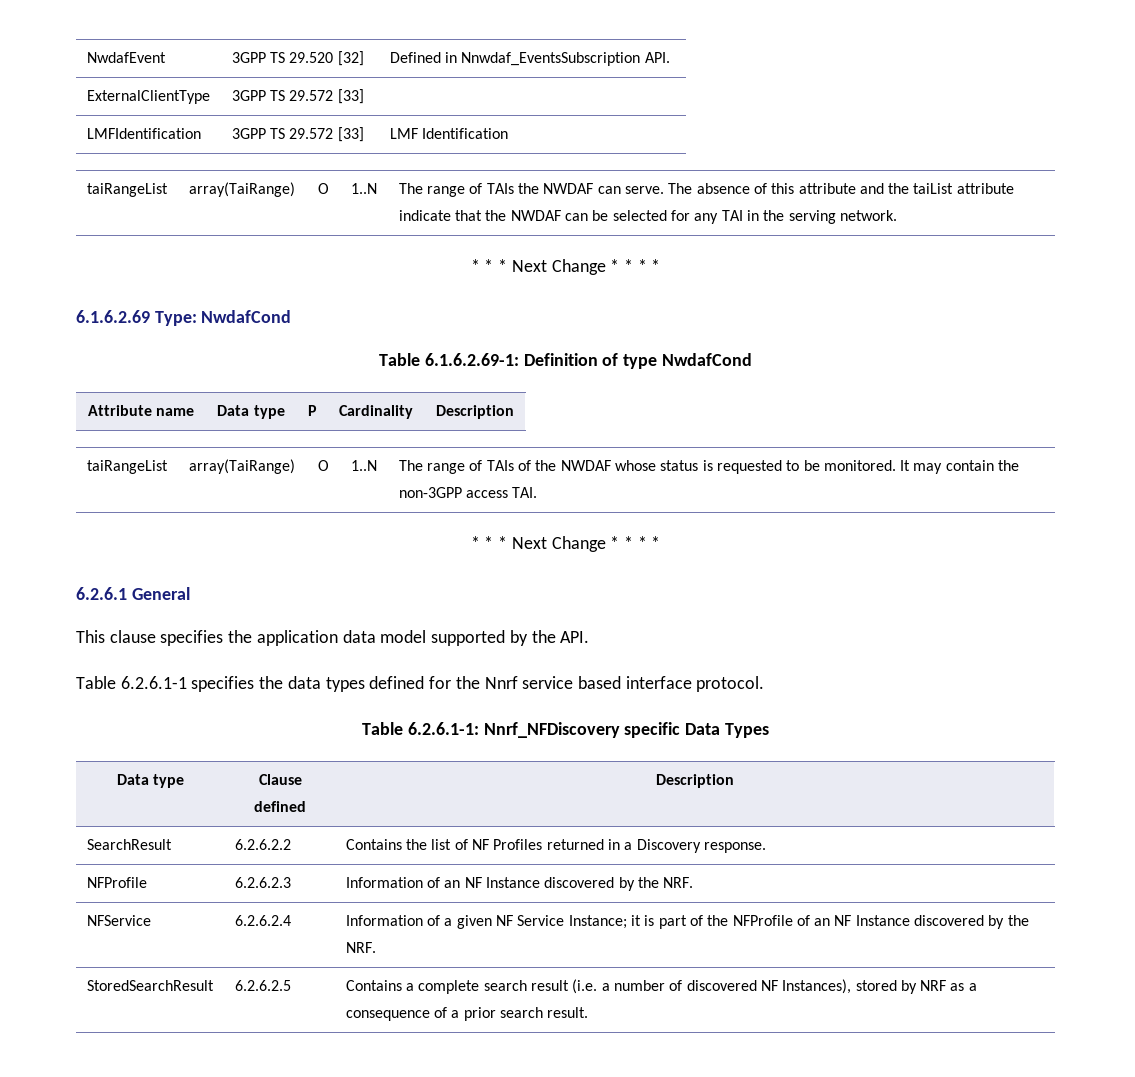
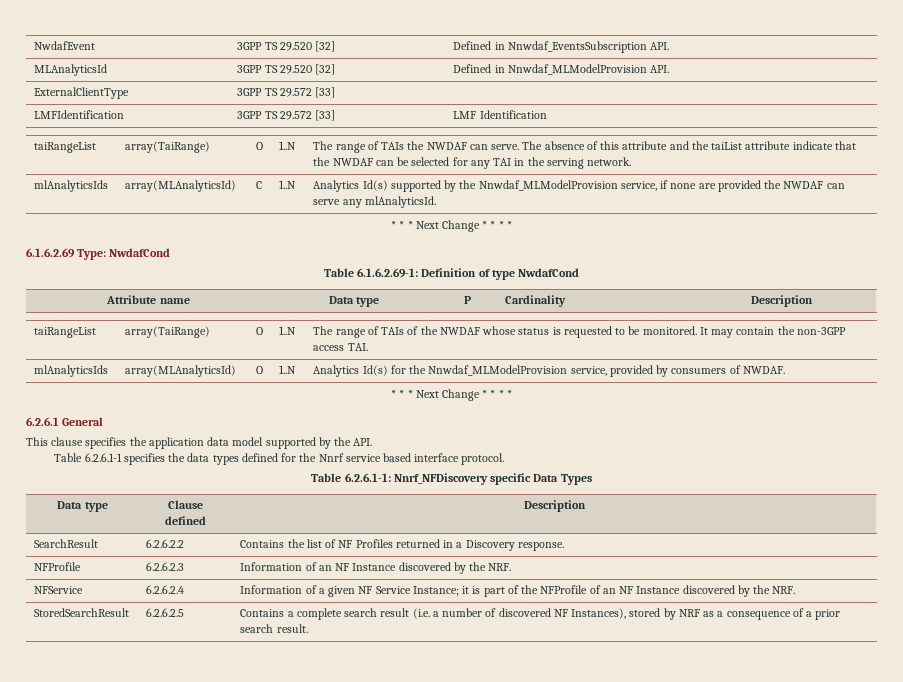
+ MLAnalyticsId | 3GPP TS 29.520 [32] | Defined in Nnwdaf_MLModelProvision API.
+ mlAnalyticsIds | array(MLAnalyticsId) | C | 1..N | Analytics Id(s) supported by the Nnwdaf_MLModelProvision service, if none are provided the NWDAF can serve any mlAnalyticsId.
+ mlAnalyticsIds | array(MLAnalyticsId) | O | 1..N | Analytics Id(s) for the Nnwdaf_MLModelProvision service, provided by consumers of NWDAF.

